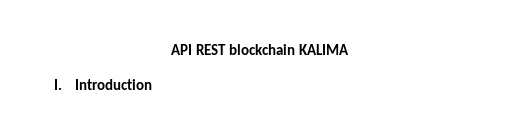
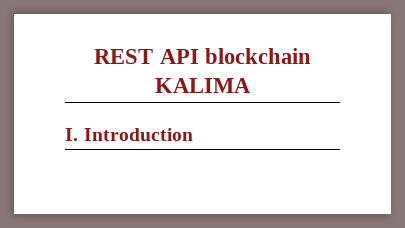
- API REST blockchain KALIMA
+ REST API blockchain KALIMA

